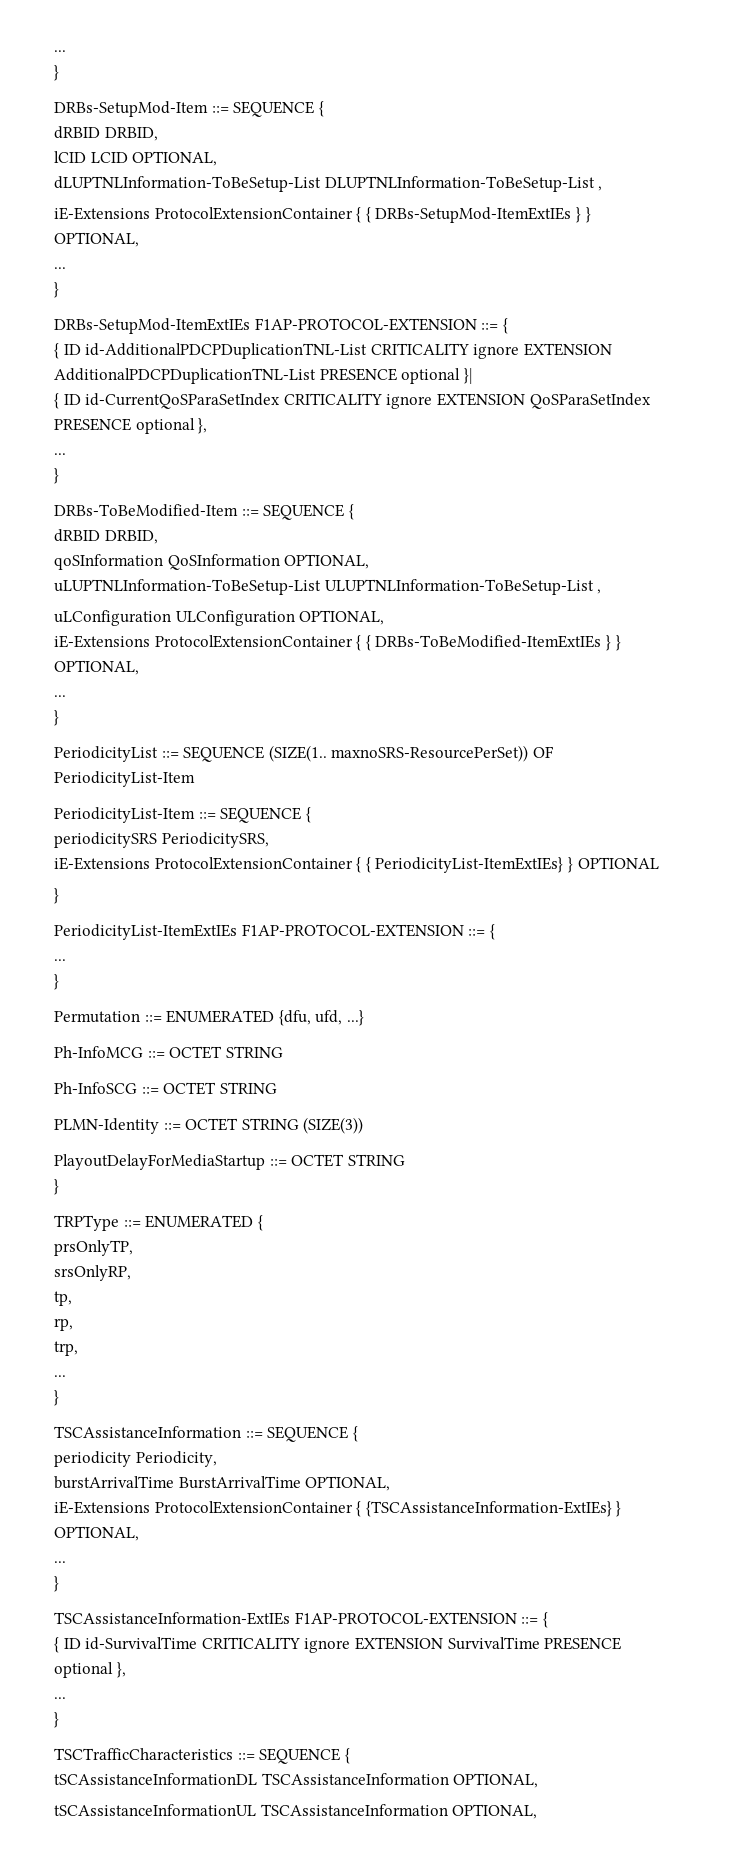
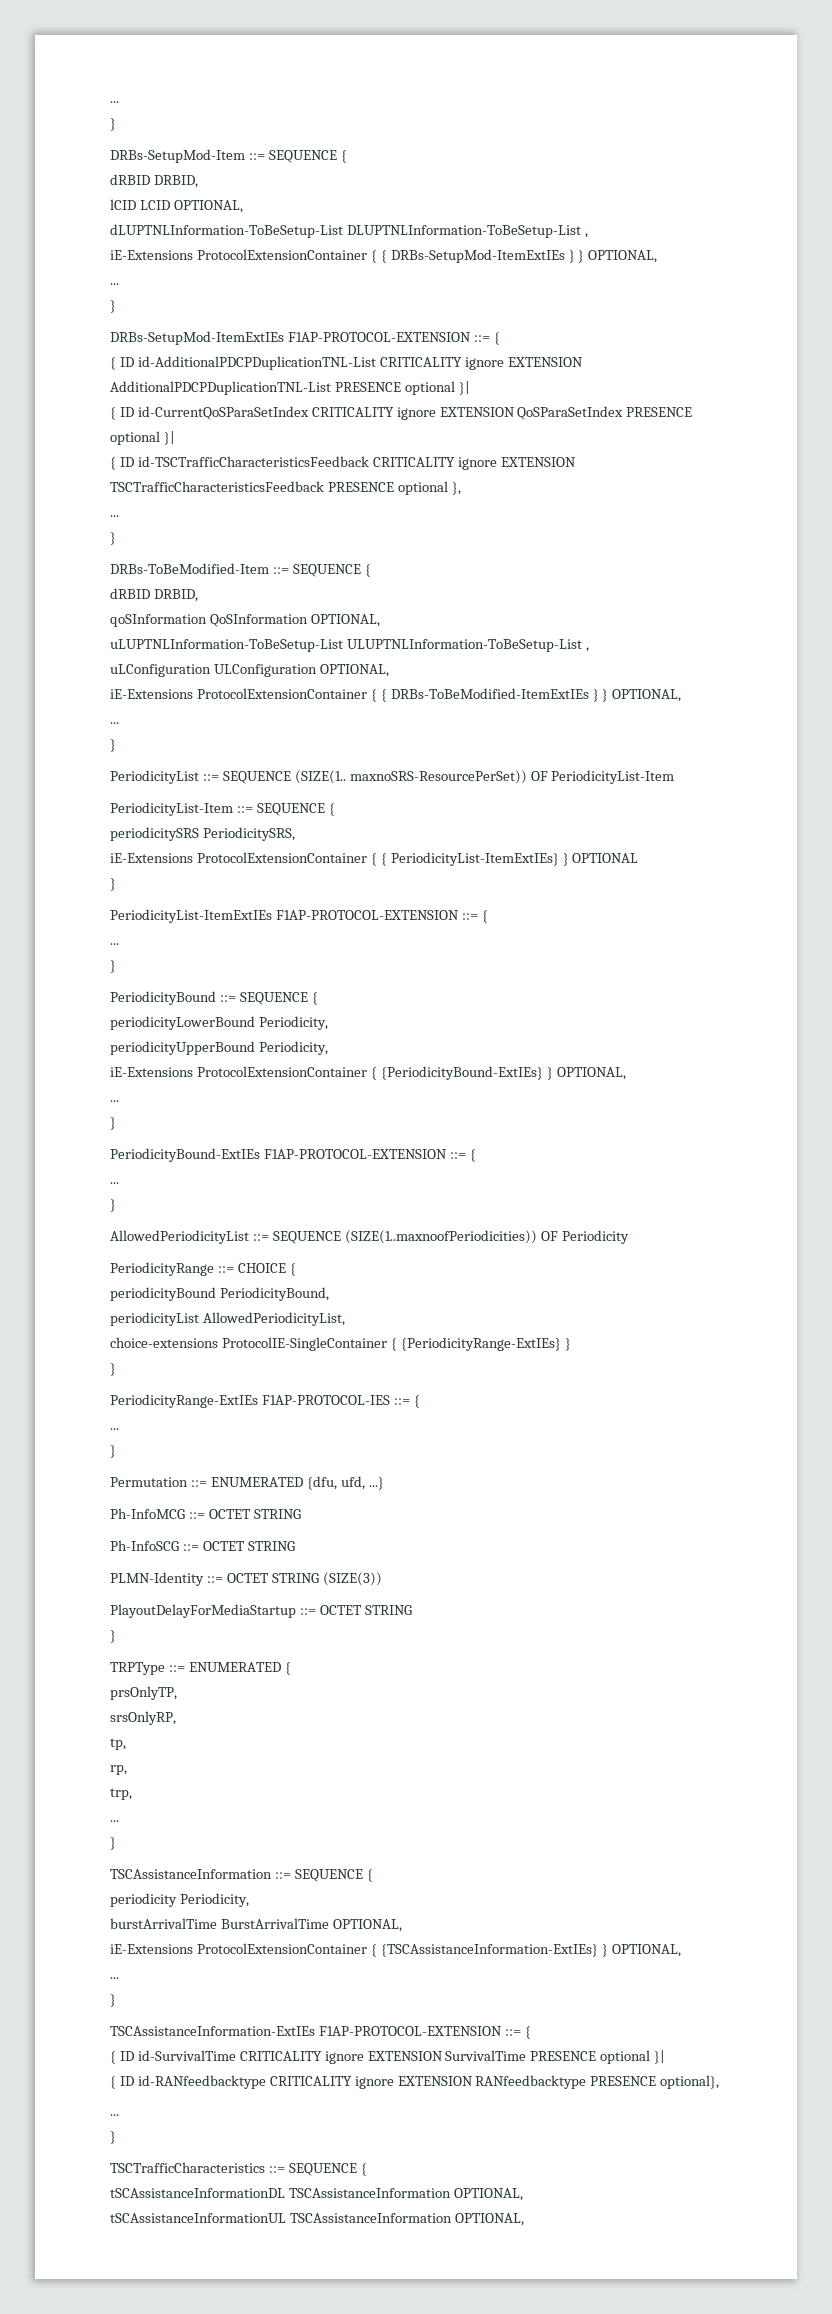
- { ID id-CurrentQoSParaSetIndex CRITICALITY ignore EXTENSION QoSParaSetIndex PRESENCE optional },
+ { ID id-CurrentQoSParaSetIndex CRITICALITY ignore EXTENSION QoSParaSetIndex PRESENCE optional }|
+ { ID id-TSCTrafficCharacteristicsFeedback CRITICALITY ignore EXTENSION TSCTrafficCharacteristicsFeedback PRESENCE optional },
+ PeriodicityBound ::= SEQUENCE {
+ periodicityLowerBound Periodicity,
+ periodicityUpperBound Periodicity,
+ iE-Extensions ProtocolExtensionContainer { {PeriodicityBound-ExtIEs} } OPTIONAL,
+ ...
+ }
+ PeriodicityBound-ExtIEs F1AP-PROTOCOL-EXTENSION ::= {
+ ...
+ }
+ AllowedPeriodicityList ::= SEQUENCE (SIZE(1..maxnoofPeriodicities)) OF Periodicity
+ PeriodicityRange ::= CHOICE {
+ periodicityBound PeriodicityBound,
+ periodicityList AllowedPeriodicityList,
+ choice-extensions ProtocolIE-SingleContainer { {PeriodicityRange-ExtIEs} }
+ }
+ PeriodicityRange-ExtIEs F1AP-PROTOCOL-IES ::= {
+ ...
+ }
- { ID id-SurvivalTime CRITICALITY ignore EXTENSION SurvivalTime PRESENCE optional },
+ { ID id-SurvivalTime CRITICALITY ignore EXTENSION SurvivalTime PRESENCE optional }|
+ { ID id-RANfeedbacktype CRITICALITY ignore EXTENSION RANfeedbacktype PRESENCE optional},

